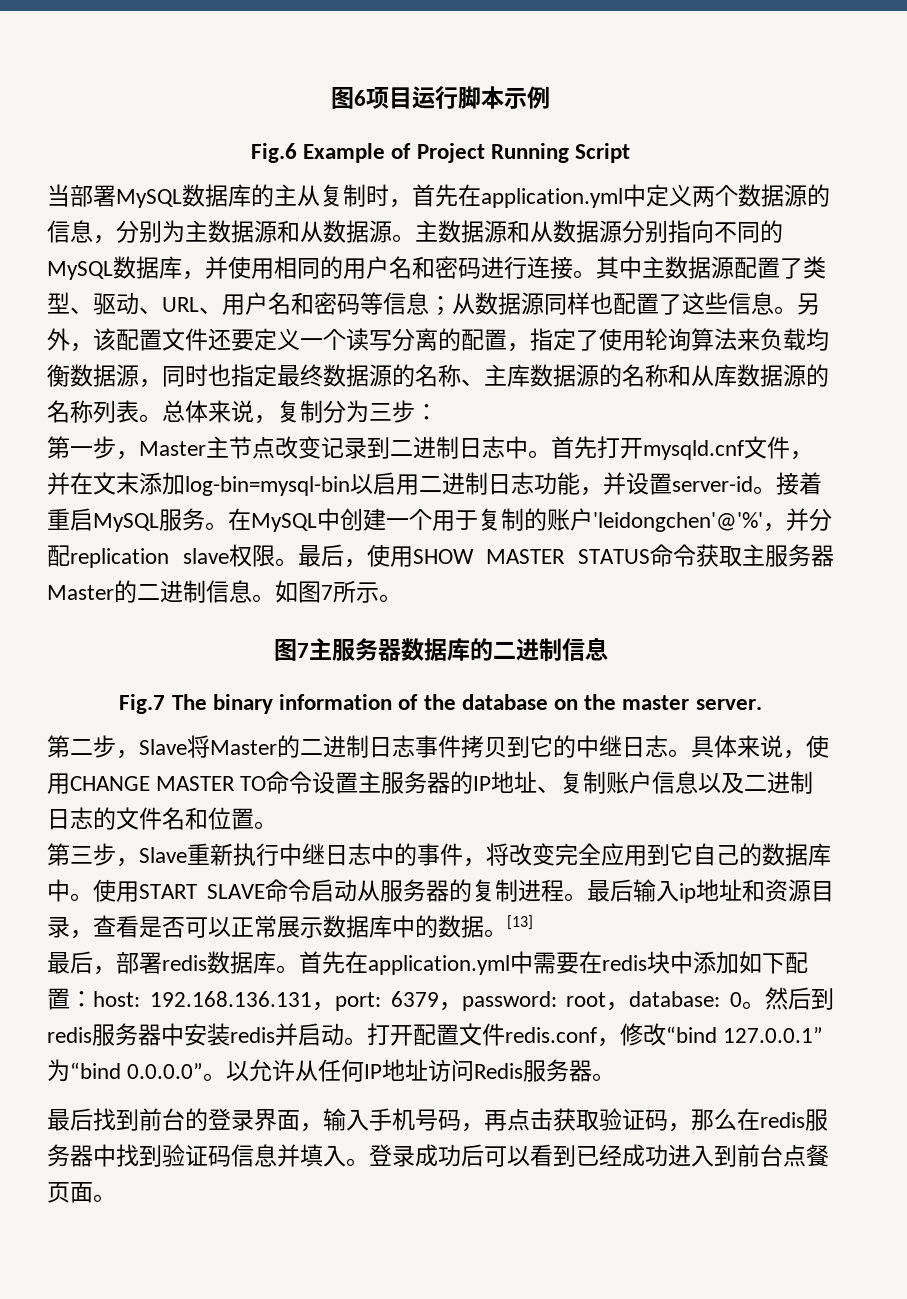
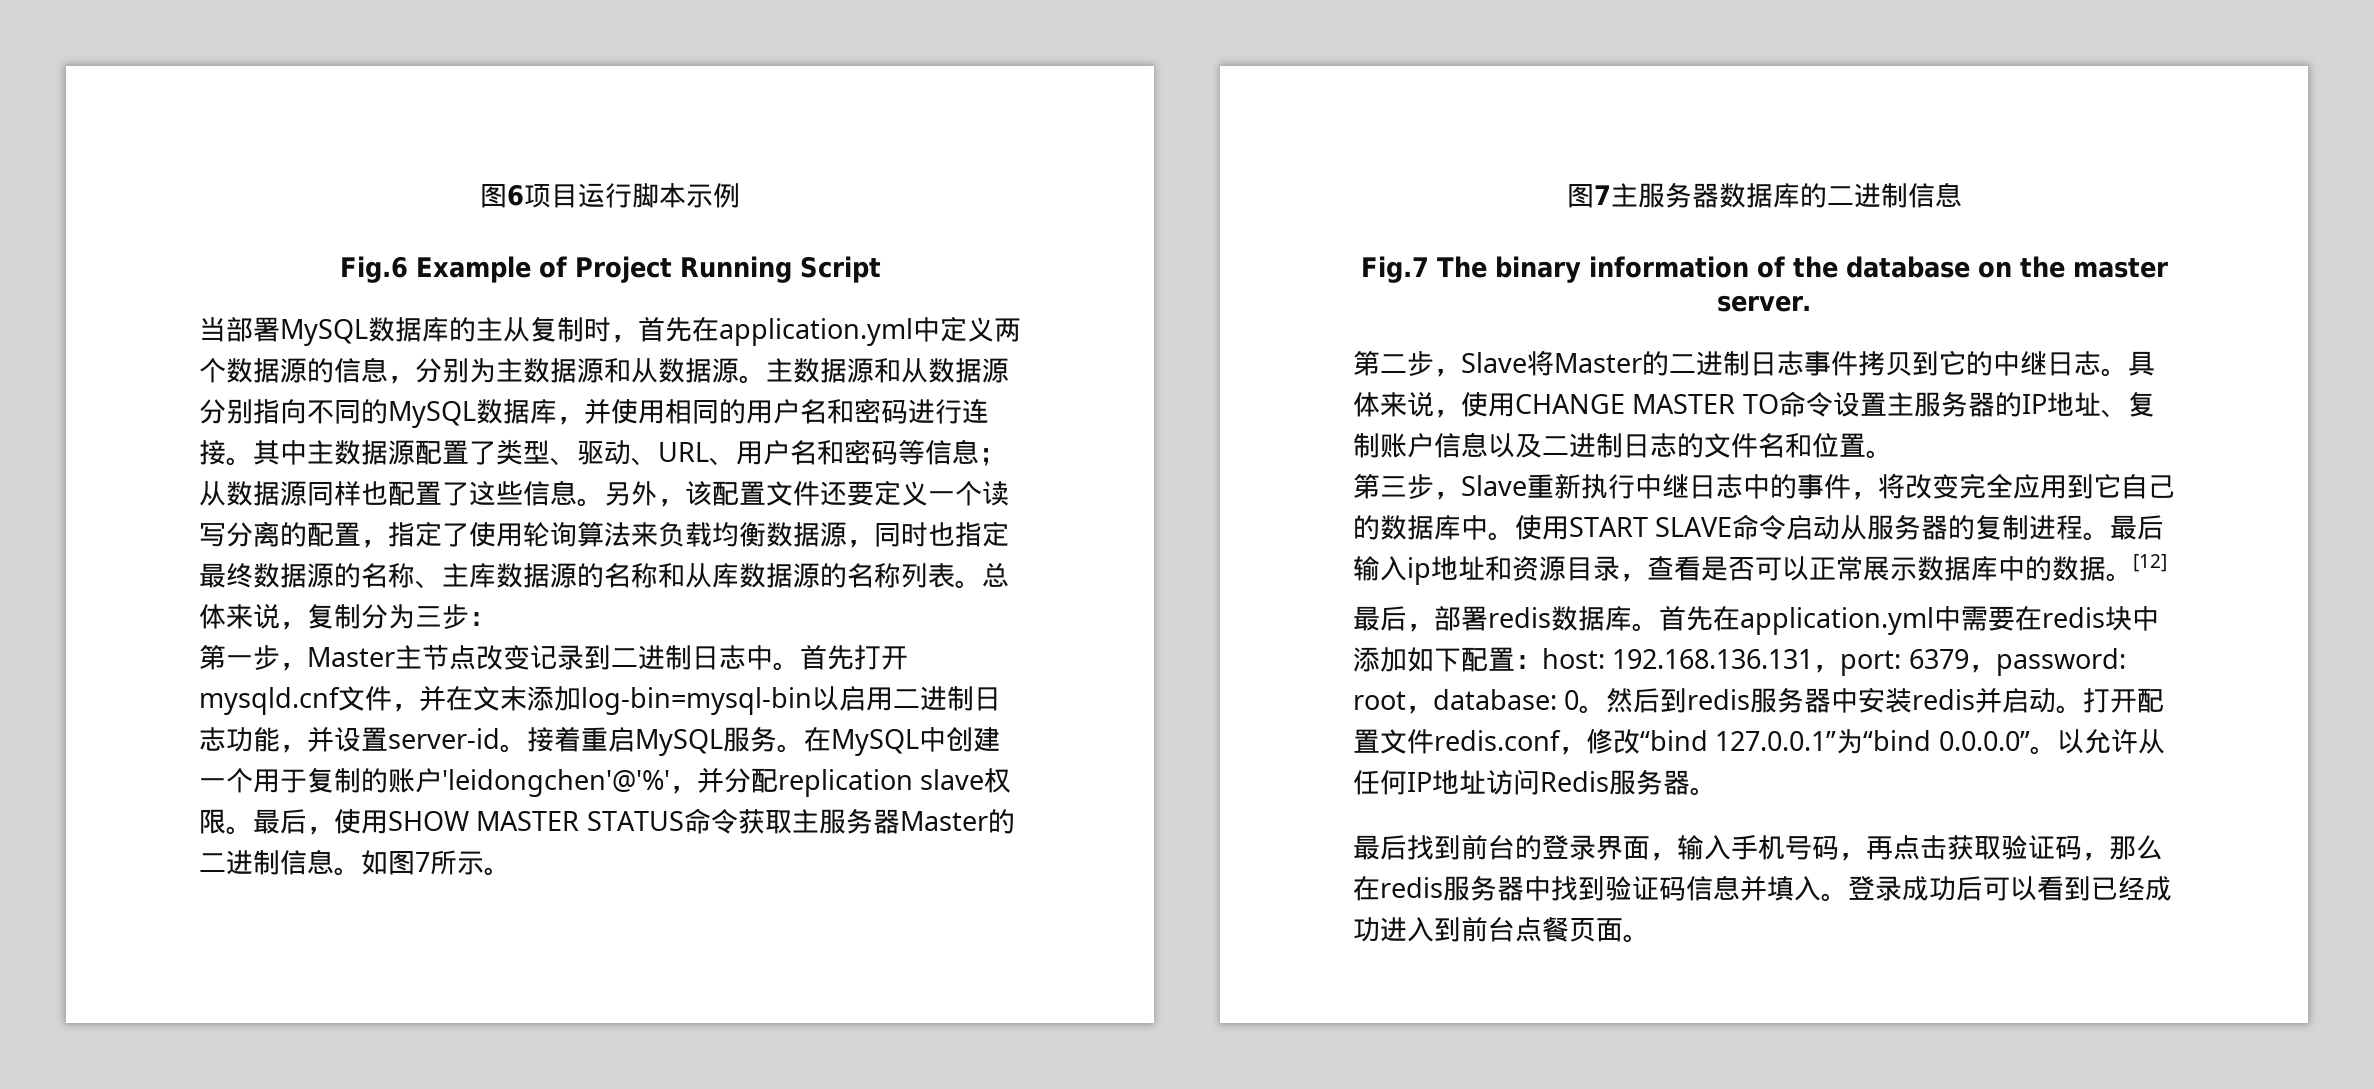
- [13]
+ [12]

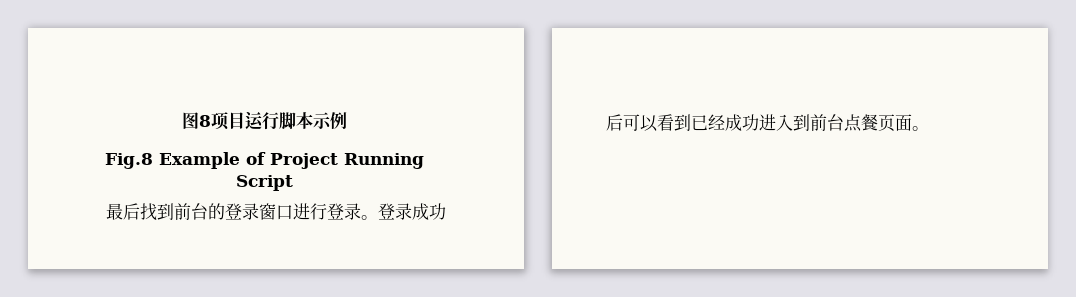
- 图6项目运行脚本示例
+ 图8项目运行脚本示例
- Fig.6 Example of Project Running Script
+ Fig.8 Example of Project Running Script
- 当部署MySQL数据库的主从复制时，首先在application.yml中定义两个数据源的信息，分别为主数据源和从数据源。主数据源和从数据源分别指向不同的MySQL数据库，并使用相同的用户名和密码进行连接。其中主数据源配置了类型、驱动、URL、用户名和密码等信息；从数据源同样也配置了这些信息。另外，该配置文件还要定义一个读写分离的配置，指定了使用轮询算法来负载均衡数据源，同时也指定最终数据源的名称、主库数据源的名称和从库数据源的名称列表。总体来说，复制分为三步：
- 第一步，Master主节点改变记录到二进制日志中。首先打开mysqld.cnf文件，并在文末添加log-bin=mysql-bin以启用二进制日志功能，并设置server-id。接着重启MySQL服务。在MySQL中创建一个用于复制的账户'leidongchen'@'%'，并分配replication slave权限。最后，使用SHOW MASTER STATUS命令获取主服务器Master的二进制信息。如图7所示。
- 图7主服务器数据库的二进制信息
- Fig.7 The binary information of the database on the master server.
- 第二步，Slave将Master的二进制日志事件拷贝到它的中继日志。具体来说，使用CHANGE MASTER TO命令设置主服务器的IP地址、复制账户信息以及二进制日志的文件名和位置。
- 第三步，Slave重新执行中继日志中的事件，将改变完全应用到它自己的数据库中。使用START SLAVE命令启动从服务器的复制进程。最后输入ip地址和资源目录，查看是否可以正常展示数据库中的数据。[12]
- 最后，部署redis数据库。首先在application.yml中需要在redis块中添加如下配置：host: 192.168.136.131，port: 6379，password: root，database: 0。然后到redis服务器中安装redis并启动。打开配置文件redis.conf，修改“bind 127.0.0.1”为“bind 0.0.0.0”。以允许从任何IP地址访问Redis服务器。
- 最后找到前台的登录界面，输入手机号码，再点击获取验证码，那么在redis服务器中找到验证码信息并填入。
+ 最后找到前台的登录窗口进行登录。

